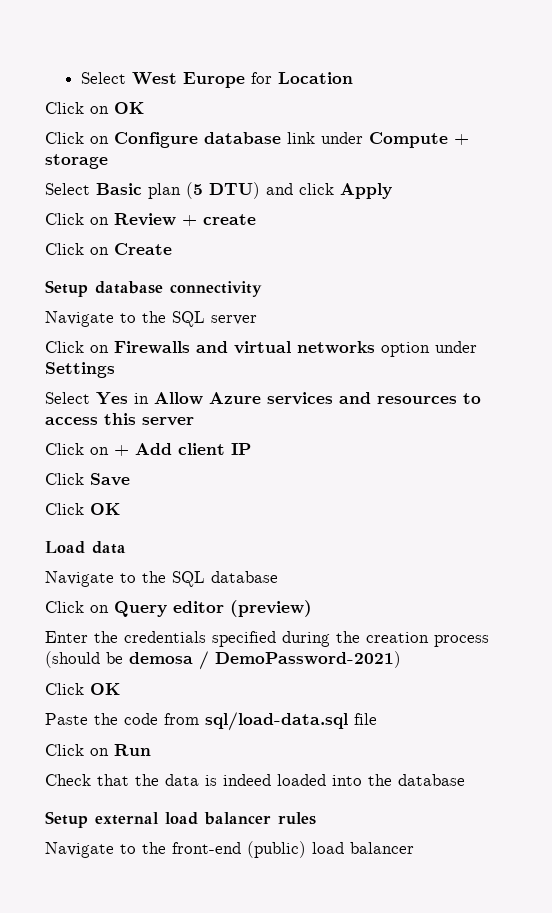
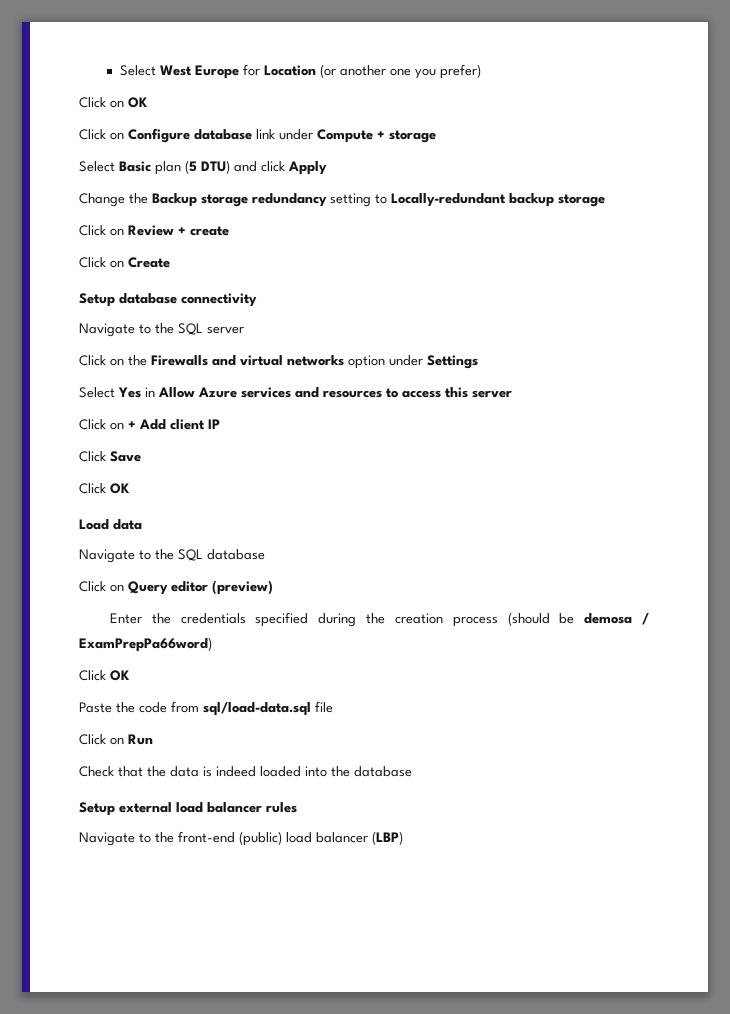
- Select West Europe for Location
+ Select West Europe for Location (or another one you prefer)
+ Change the Backup storage redundancy setting to Locally-redundant backup storage
- Click on Firewalls and virtual networks option under Settings
+ Click on the Firewalls and virtual networks option under Settings
- Enter the credentials specified during the creation process (should be demosa / DemoPassword-2021)
+ Enter the credentials specified during the creation process (should be demosa / ExamPrepPa66word)
- Navigate to the front-end (public) load balancer
+ Navigate to the front-end (public) load balancer (LBP)

